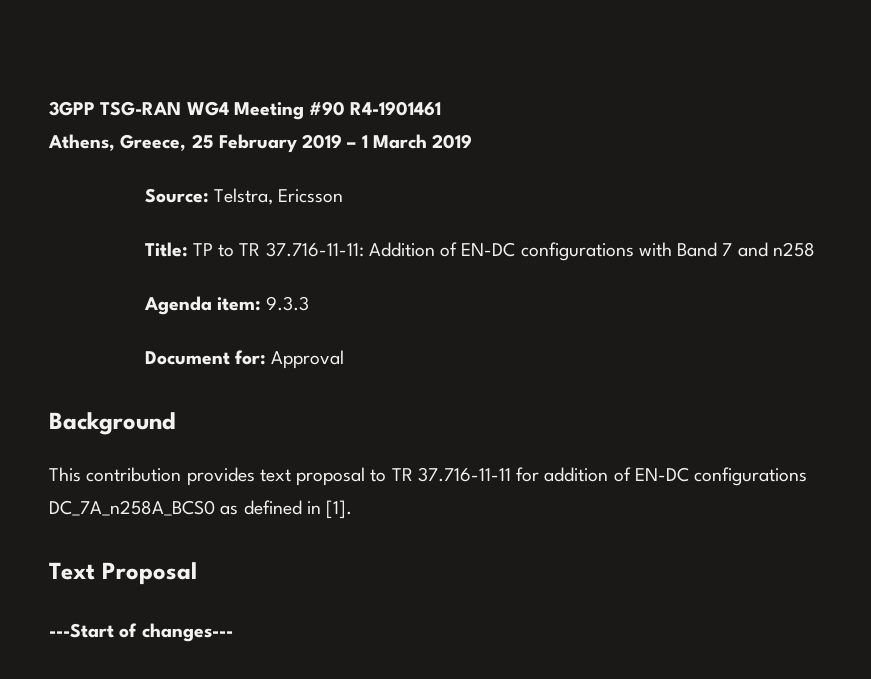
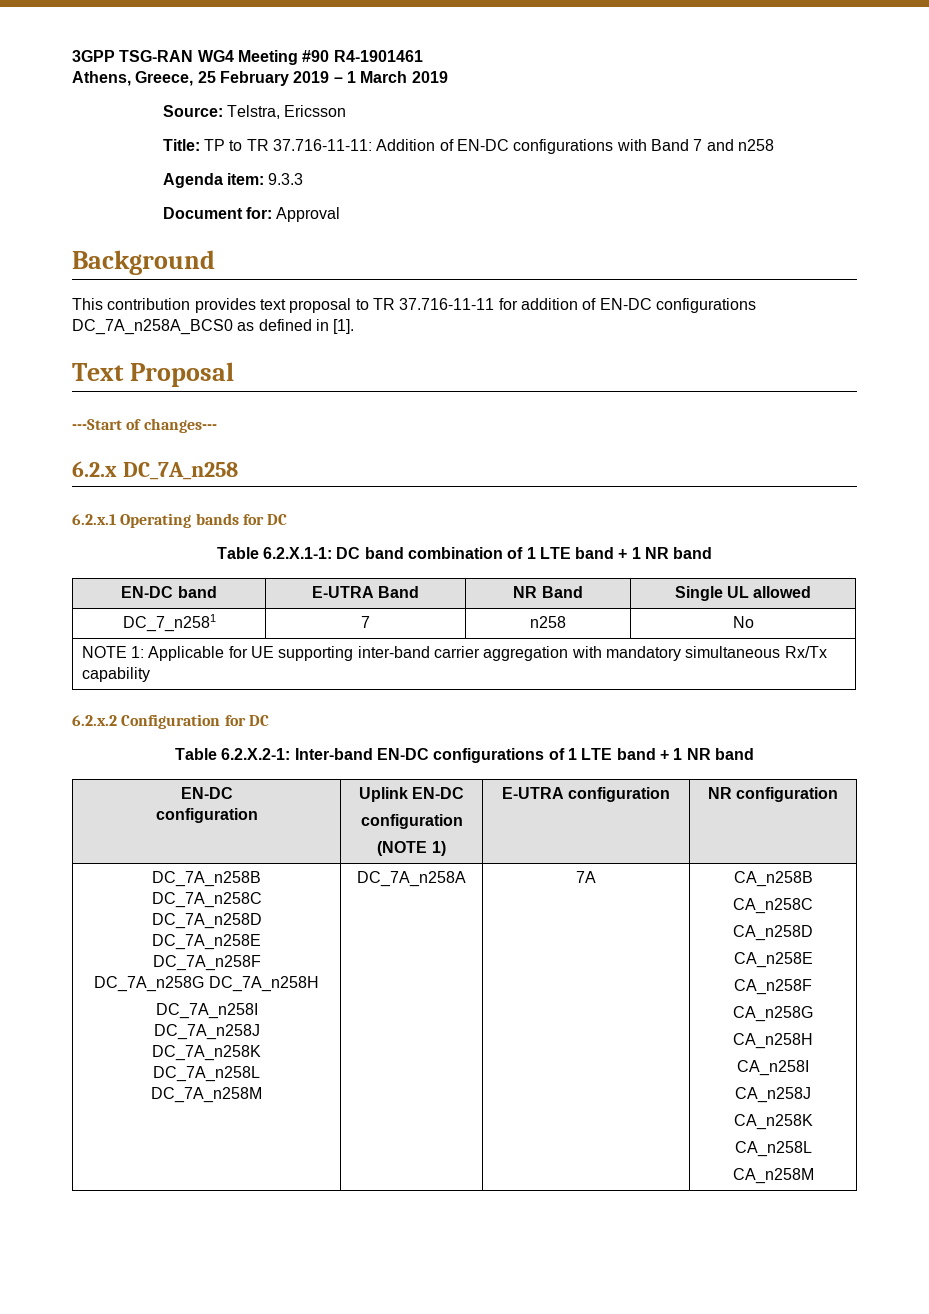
+ 6.2.x DC_7A_n258
+ 6.2.x.1 Operating bands for DC
+ Table 6.2.X.1-1: DC band combination of 1 LTE band + 1 NR band
+ EN-DC band | E-UTRA Band | NR Band | Single UL allowed
+ DC_7_n2581 | 7 | n258 | No
+ NOTE 1: Applicable for UE supporting inter-band carrier aggregation with mandatory simultaneous Rx/Tx capability
+ 6.2.x.2 Configuration for DC
+ Table 6.2.X.2-1: Inter-band EN-DC configurations of 1 LTE band + 1 NR band
+ EN-DC
+ configuration | Uplink EN-DC
+ configuration
+ (NOTE 1) | E-UTRA configuration | NR configuration
+ DC_7A_n258B
+ DC_7A_n258C
+ DC_7A_n258D
+ DC_7A_n258E
+ DC_7A_n258F
+ DC_7A_n258G DC_7A_n258H
+ DC_7A_n258I
+ DC_7A_n258J
+ DC_7A_n258K
+ DC_7A_n258L
+ DC_7A_n258M | DC_7A_n258A | 7A | CA_n258B
+ CA_n258C
+ CA_n258D
+ CA_n258E
+ CA_n258F
+ CA_n258G
+ CA_n258H
+ CA_n258I
+ CA_n258J
+ CA_n258K
+ CA_n258L
+ CA_n258M

